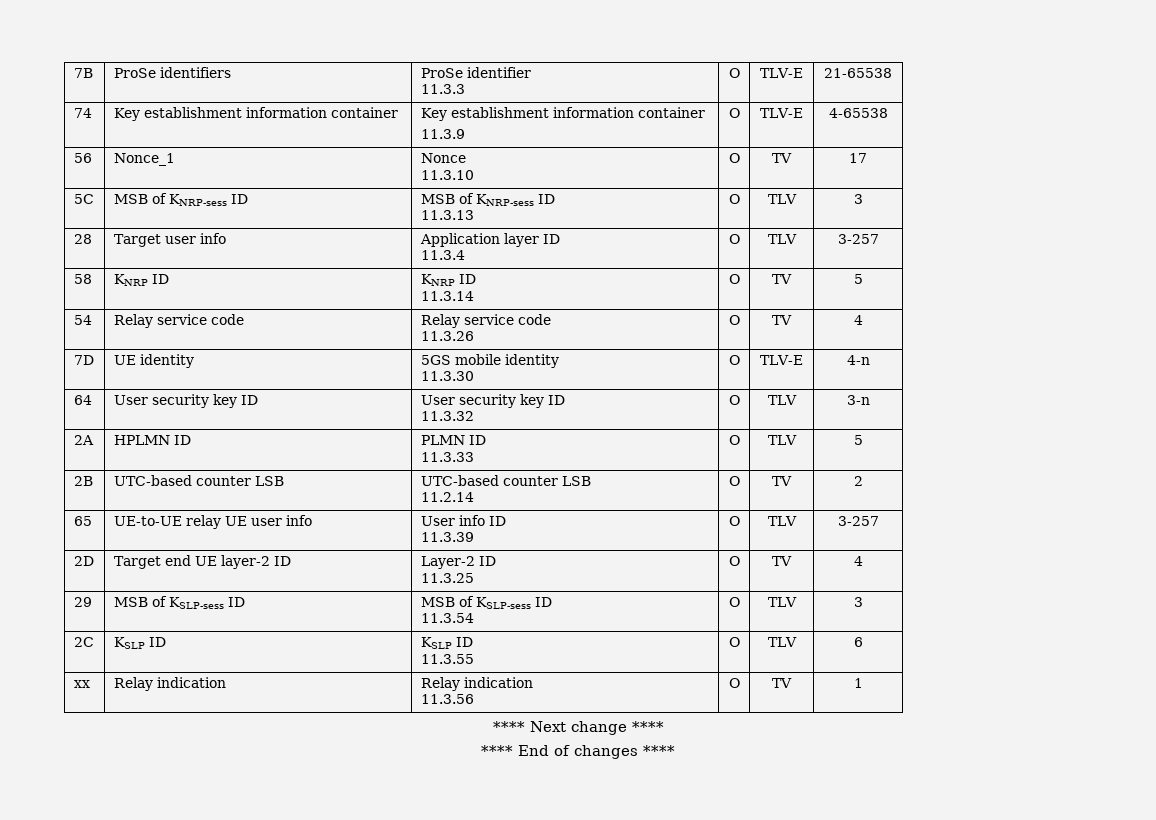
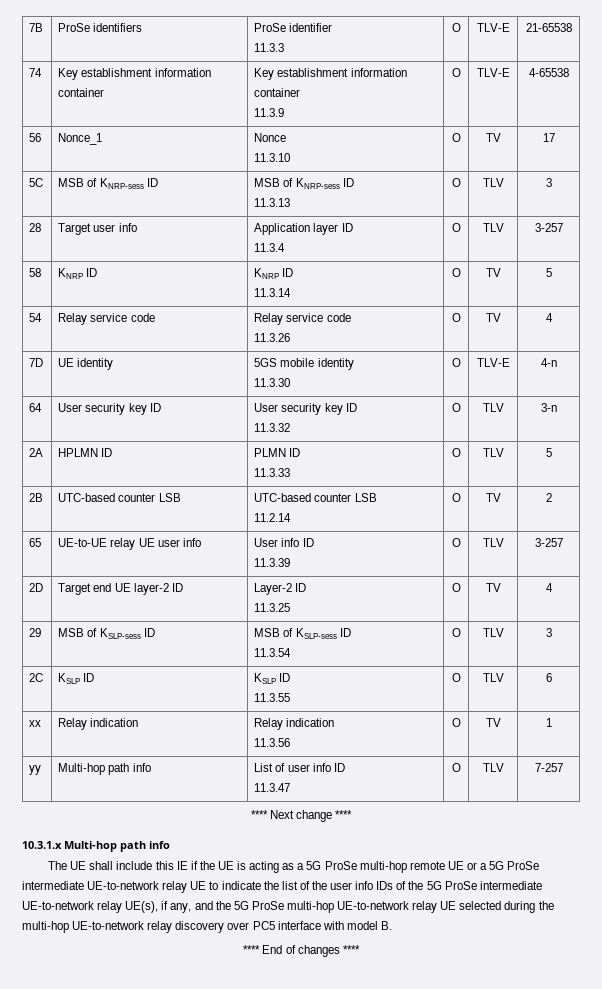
+ yy | Multi-hop path info | List of user info ID
+ 11.3.47 | O | TLV | 7-257
  **** Next change ****
+ 10.3.1.x Multi-hop path info
+ The UE shall include this IE if the UE is acting as a 5G ProSe multi-hop remote UE or a 5G ProSe intermediate UE-to-network relay UE to indicate the list of the user info IDs of the 5G ProSe intermediate UE-to-network relay UE(s), if any, and the 5G ProSe multi-hop UE-to-network relay UE selected during the multi-hop UE-to-network relay discovery over PC5 interface with model B.

